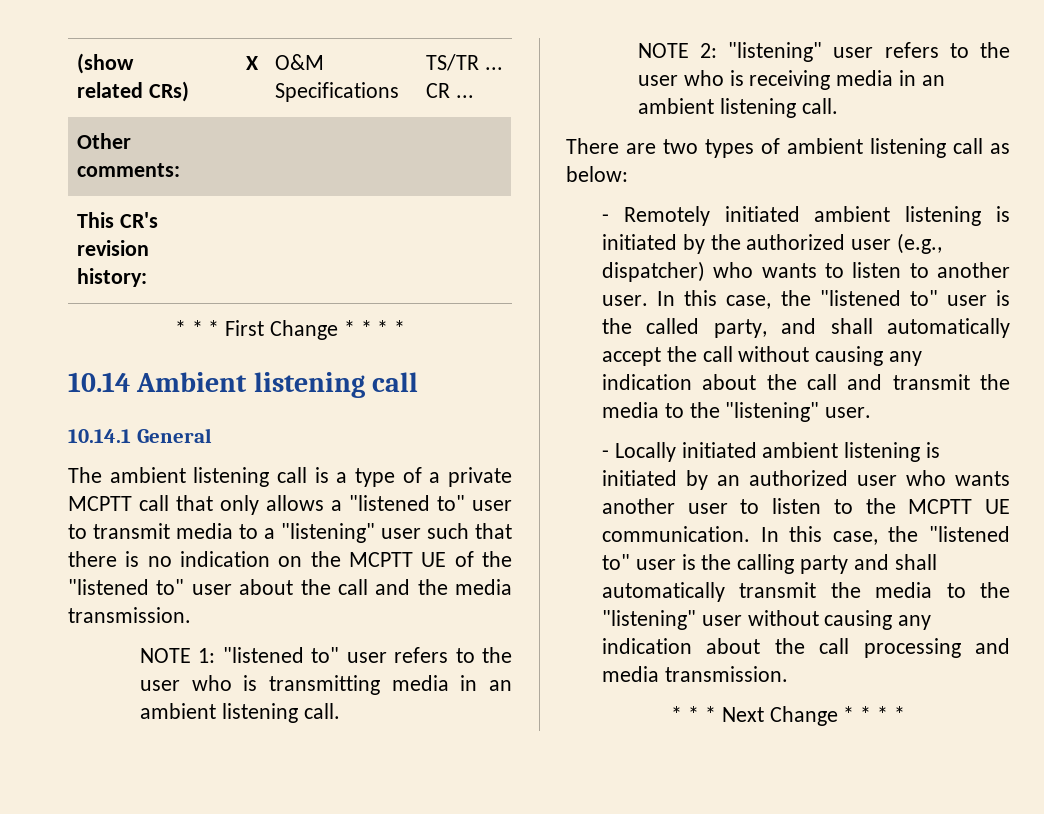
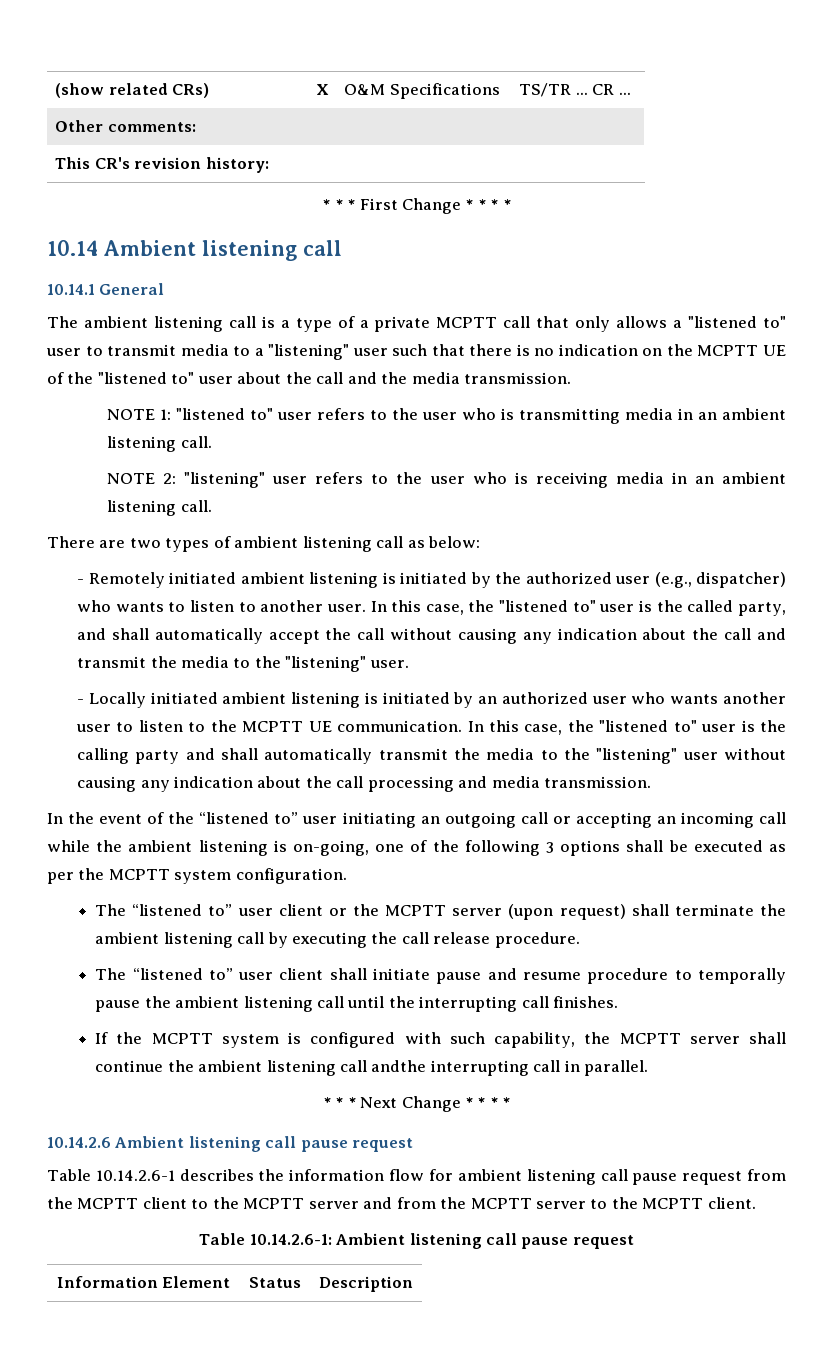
+ In the event of the “listened to” user initiating an outgoing call or accepting an incoming call while the ambient listening is on-going, one of the following 3 options shall be executed as per the MCPTT system configuration.
+ The “listened to” user client or the MCPTT server (upon request) shall terminate the ambient listening call by executing the call release procedure.
+ The “listened to” user client shall initiate pause and resume procedure to temporally pause the ambient listening call until the interrupting call finishes.
+ If the MCPTT system is configured with such capability, the MCPTT server shall continue the ambient listening call andthe interrupting call in parallel.
+ 10.14.2.6 Ambient listening call pause request
+ Table 10.14.2.6-1 describes the information flow for ambient listening call pause request from the MCPTT client to the MCPTT server and from the MCPTT server to the MCPTT client.
+ Table 10.14.2.6-1: Ambient listening call pause request
+ Information Element | Status | Description

